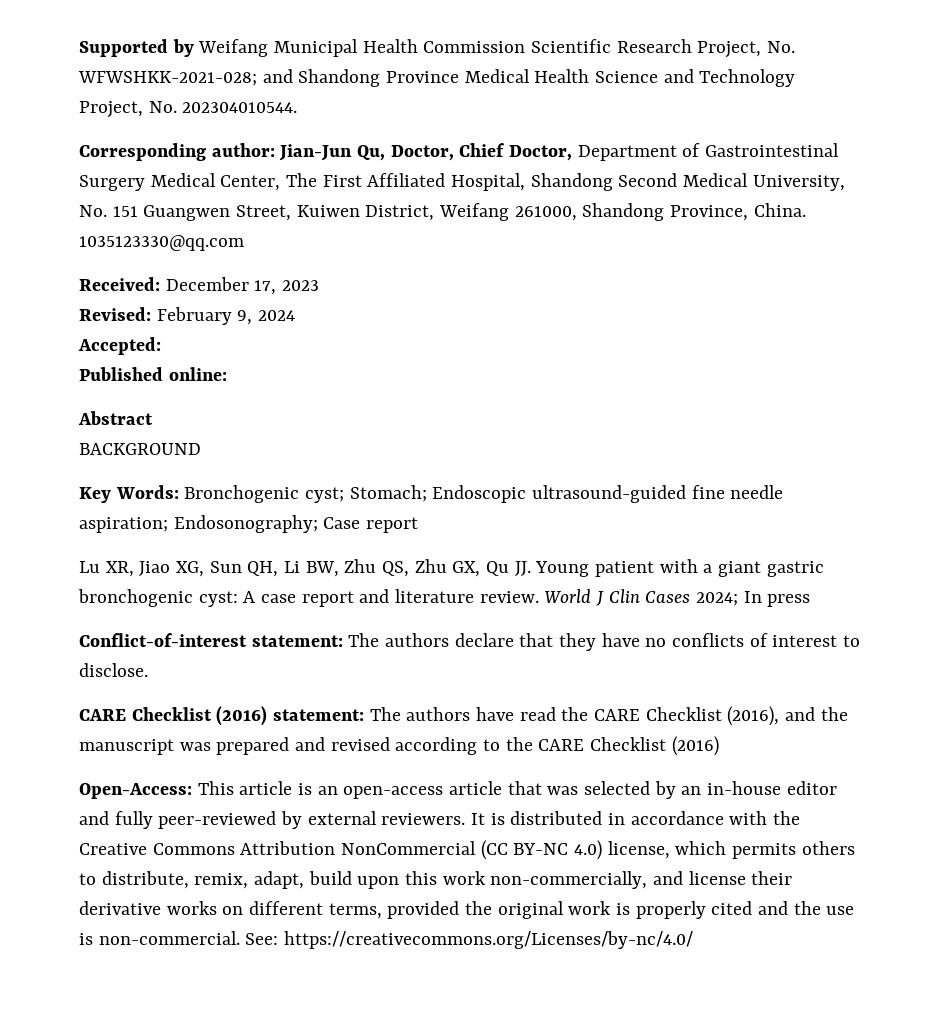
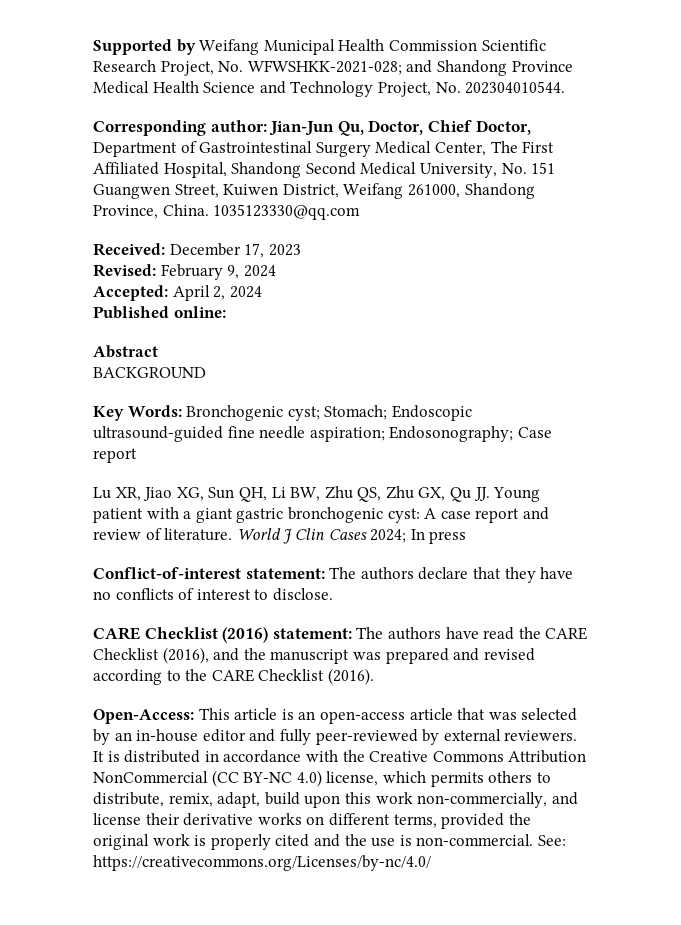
- Accepted:
+ Accepted: April 2, 2024
- Lu XR, Jiao XG, Sun QH, Li BW, Zhu QS, Zhu GX, Qu JJ. Young patient with a giant gastric bronchogenic cyst: A case report and literature review.
+ Lu XR, Jiao XG, Sun QH, Li BW, Zhu QS, Zhu GX, Qu JJ. Young patient with a giant gastric bronchogenic cyst: A case report and review of literature.
- CARE Checklist (2016) statement: The authors have read the CARE Checklist (2016), and the manuscript was prepared and revised according to the CARE Checklist (2016)
+ CARE Checklist (2016) statement: The authors have read the CARE Checklist (2016), and the manuscript was prepared and revised according to the CARE Checklist (2016).

